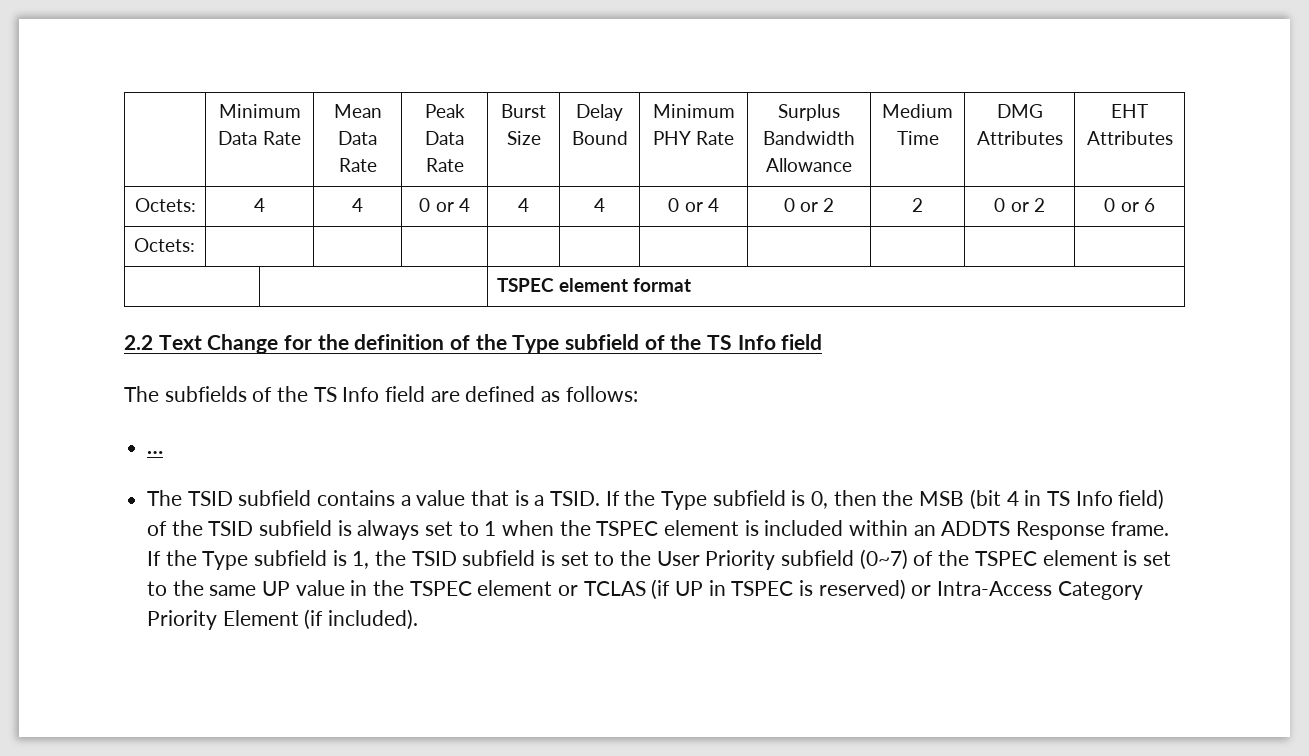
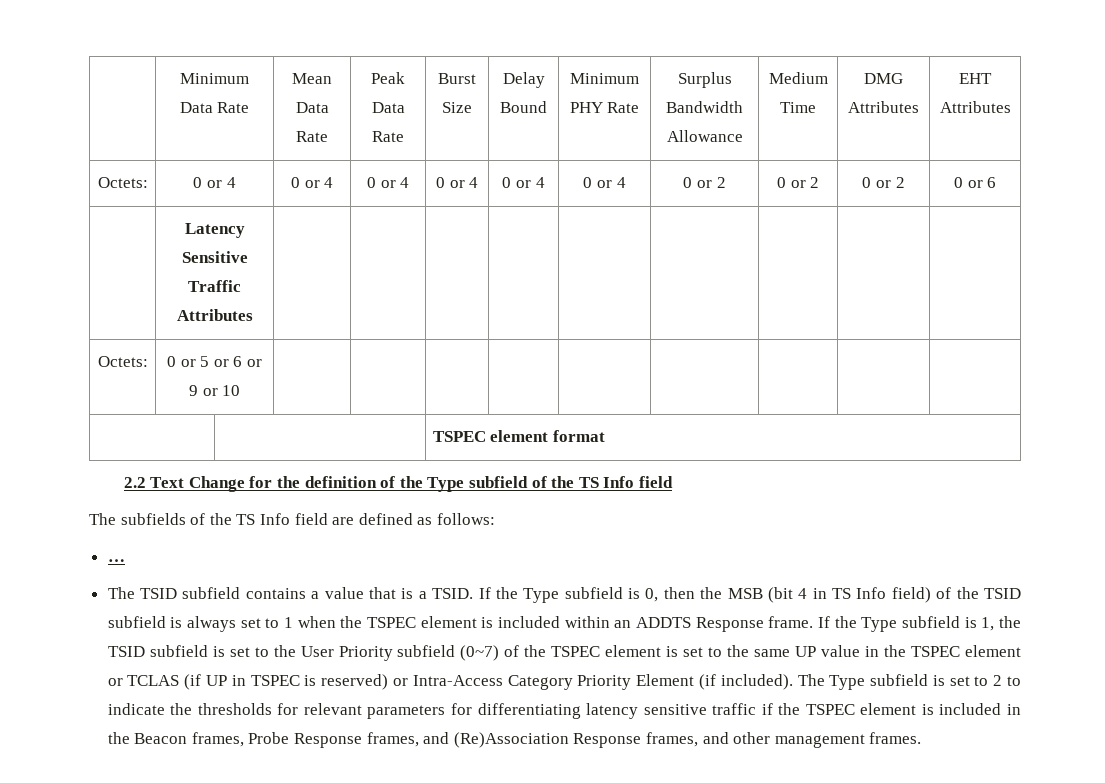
- Octets: | 4 | 4 | 0 or 4 | 4 | 4 | 0 or 4 | 0 or 2 | 2 | 0 or 2 | 0 or 6
+ Octets: | 0 or 4 | 0 or 4 | 0 or 4 | 0 or 4 | 0 or 4 | 0 or 4 | 0 or 2 | 0 or 2 | 0 or 2 | 0 or 6
- Octets: | | | | | | | | | |
+ | Latency Sensitive Traffic Attributes | | | | | | | | |
+ Octets: | 0 or 5 or 6 or 9 or 10 | | | | | | | | |
+ The Type subfield is set to 2 to indicate the thresholds for relevant parameters for differentiating latency sensitive traffic if the TSPEC element is included in the Beacon frames, Probe Response frames, and (Re)Association Response frames, and other management frames.

